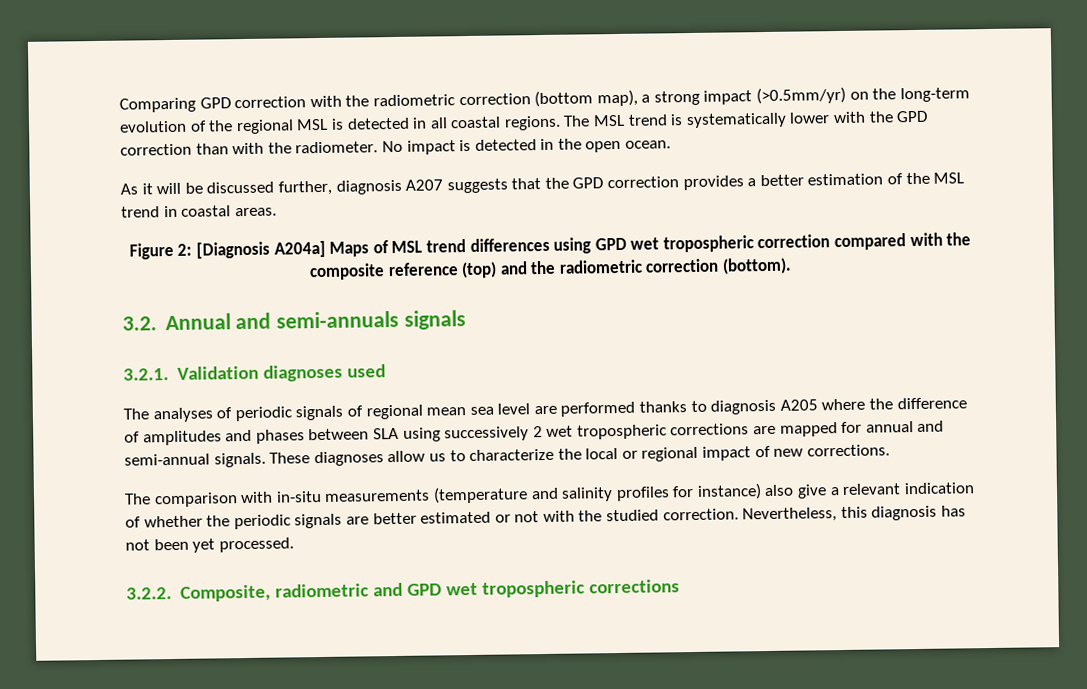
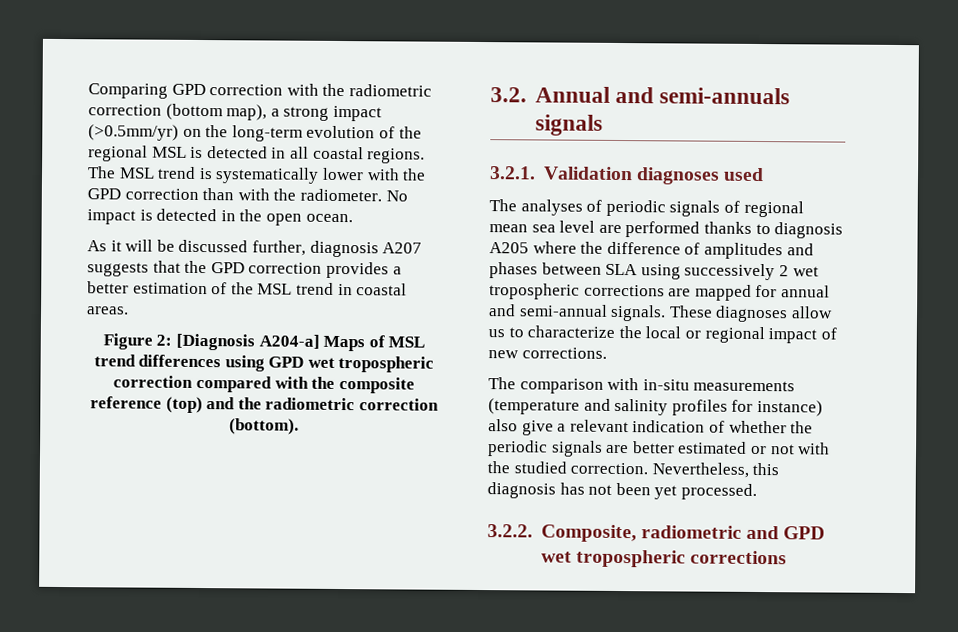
- Figure 2: [Diagnosis A204a] Maps of MSL trend differences using GPD wet tropospheric correction compared with the composite reference (top) and the radiometric correction (bottom).
+ Figure 2: [Diagnosis A204-a] Maps of MSL trend differences using GPD wet tropospheric correction compared with the composite reference (top) and the radiometric correction (bottom).

